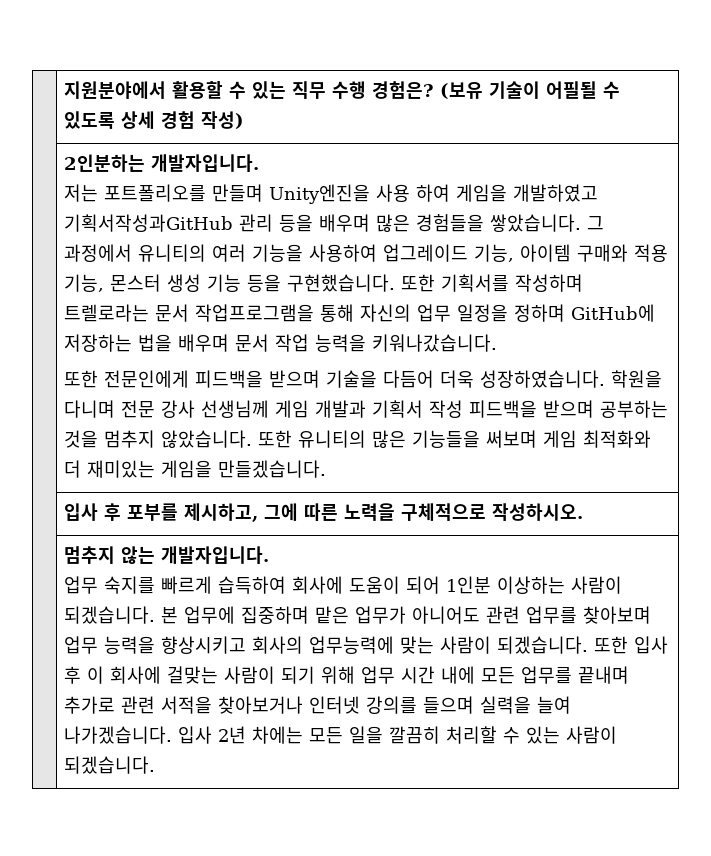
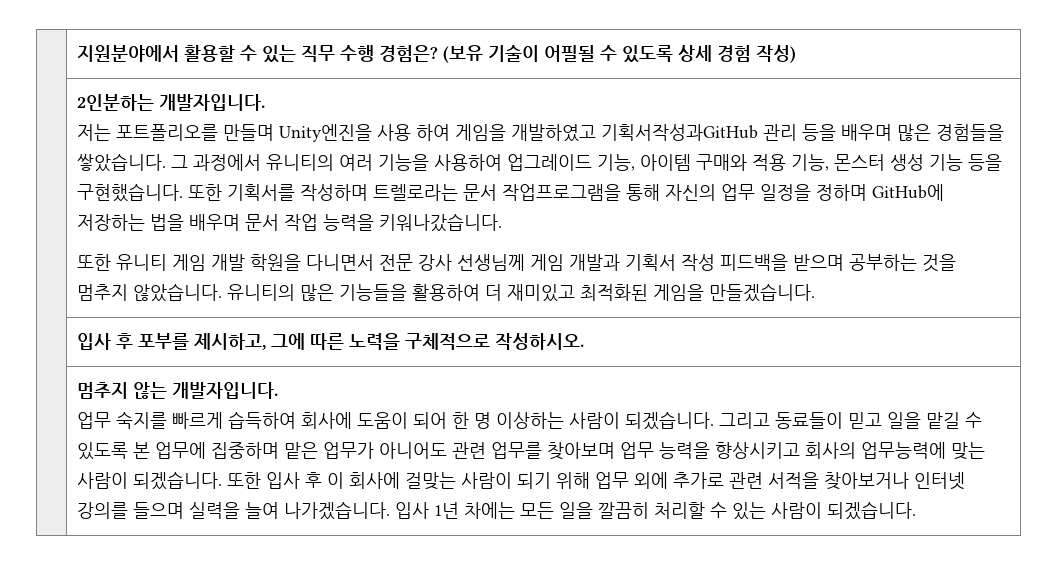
- 또한 전문인에게 피드백을 받으며 기술을 다듬어 더욱 성장하였습니다. 학원을 다니며 전문 강사 선생님께 게임 개발과 기획서 작성 피드백을 받으며 공부하는 것을 멈추지 않았습니다.
+ 또한 유니티 게임 개발 학원을 다니면서 전문 강사 선생님께 게임 개발과 기획서 작성 피드백을 받으며 공부하는 것을 멈추지 않았습니다.
- 또한 유니티의 많은 기능들을 써보며 게임 최적화와 더 재미있는 게임을 만들겠습니다.
+ 유니티의 많은 기능들을 활용하여 더 재미있고 최적화된 게임을 만들겠습니다.
- 업무 숙지를 빠르게 습득하여 회사에 도움이 되어 1인분 이상하는 사람이 되겠습니다.
+ 업무 숙지를 빠르게 습득하여 회사에 도움이 되어 한 명 이상하는 사람이 되겠습니다.
- 본 업무에 집중하며 맡은 업무가 아니어도 관련 업무를 찾아보며 업무 능력을 향상시키고 회사의 업무능력에 맞는 사람이 되겠습니다.
+ 그리고 동료들이 믿고 일을 맡길 수 있도록 본 업무에 집중하며 맡은 업무가 아니어도 관련 업무를 찾아보며 업무 능력을 향상시키고 회사의 업무능력에 맞는 사람이 되겠습니다.
- 또한 입사 후 이 회사에 걸맞는 사람이 되기 위해 업무 시간 내에 모든 업무를 끝내며 추가로 관련 서적을 찾아보거나 인터넷 강의를 들으며 실력을 늘여 나가겠습니다.
+ 또한 입사 후 이 회사에 걸맞는 사람이 되기 위해 업무 외에 추가로 관련 서적을 찾아보거나 인터넷 강의를 들으며 실력을 늘여 나가겠습니다.
- 입사 2년 차에는 모든 일을 깔끔히 처리할 수 있는 사람이 되겠습니다.
+ 입사 1년 차에는 모든 일을 깔끔히 처리할 수 있는 사람이 되겠습니다.

